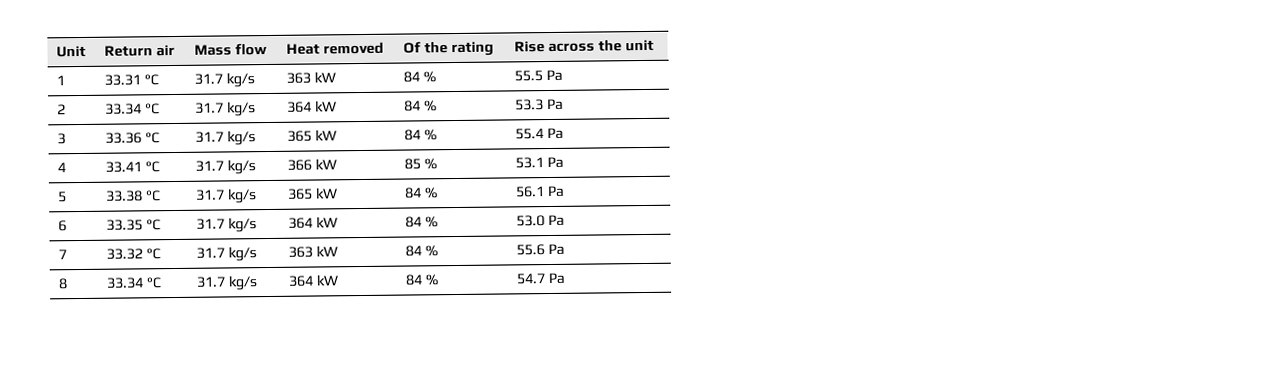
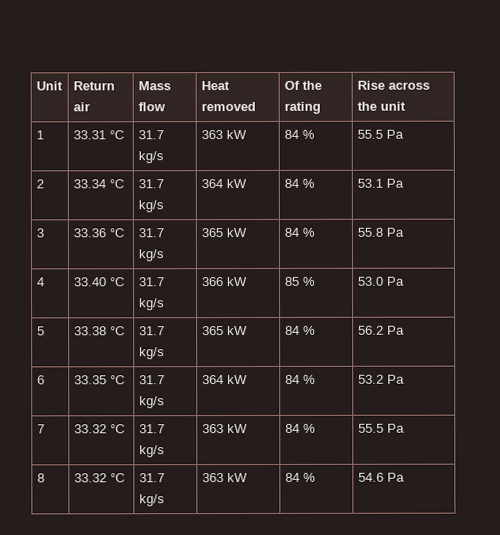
- 2 | 33.34 °C | 31.7 kg/s | 364 kW | 84 % | 53.3 Pa
+ 2 | 33.34 °C | 31.7 kg/s | 364 kW | 84 % | 53.1 Pa
- 3 | 33.36 °C | 31.7 kg/s | 365 kW | 84 % | 55.4 Pa
+ 3 | 33.36 °C | 31.7 kg/s | 365 kW | 84 % | 55.8 Pa
- 4 | 33.41 °C | 31.7 kg/s | 366 kW | 85 % | 53.1 Pa
+ 4 | 33.40 °C | 31.7 kg/s | 366 kW | 85 % | 53.0 Pa
- 5 | 33.38 °C | 31.7 kg/s | 365 kW | 84 % | 56.1 Pa
+ 5 | 33.38 °C | 31.7 kg/s | 365 kW | 84 % | 56.2 Pa
- 6 | 33.35 °C | 31.7 kg/s | 364 kW | 84 % | 53.0 Pa
+ 6 | 33.35 °C | 31.7 kg/s | 364 kW | 84 % | 53.2 Pa
- 7 | 33.32 °C | 31.7 kg/s | 363 kW | 84 % | 55.6 Pa
+ 7 | 33.32 °C | 31.7 kg/s | 363 kW | 84 % | 55.5 Pa
- 8 | 33.34 °C | 31.7 kg/s | 364 kW | 84 % | 54.7 Pa
+ 8 | 33.32 °C | 31.7 kg/s | 363 kW | 84 % | 54.6 Pa

